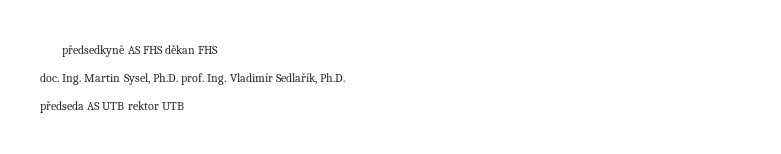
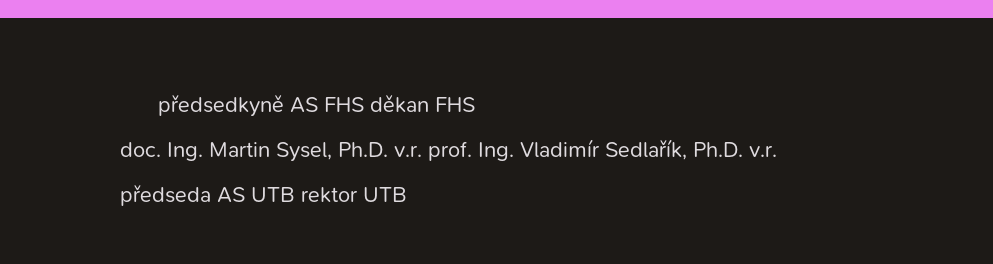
- Ing. Martin Sysel, Ph.D. prof. Ing. Vladimír Sedlařík, Ph.D.
+ Ing. Martin Sysel, Ph.D. v.r. prof. Ing. Vladimír Sedlařík, Ph.D. v.r.

